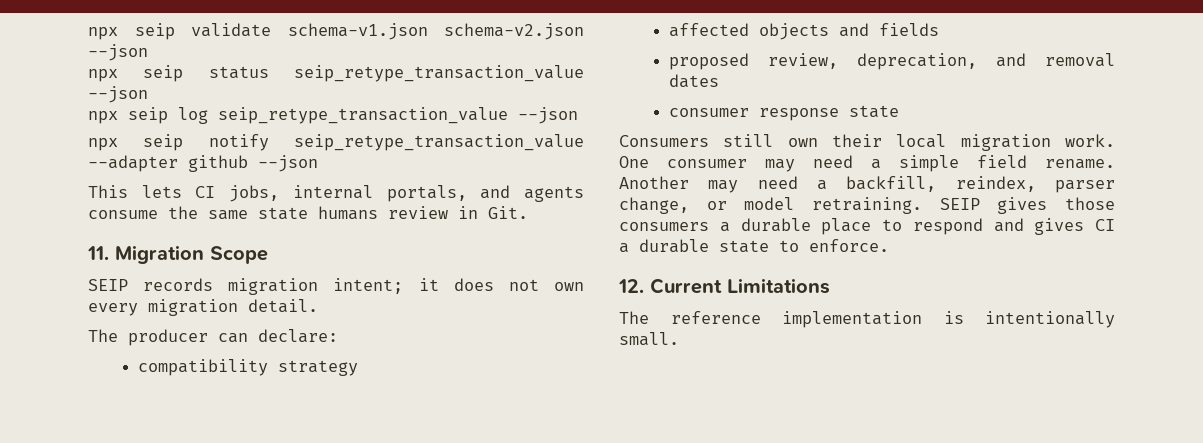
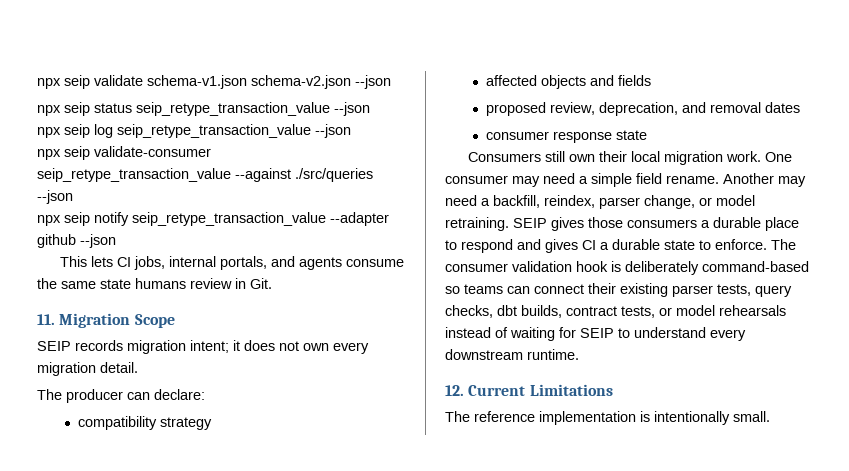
+ npx seip validate-consumer seip_retype_transaction_value --against ./src/queries --json
+ The consumer validation hook is deliberately command-based so teams can connect their existing parser tests, query checks, dbt builds, contract tests, or model rehearsals instead of waiting for SEIP to understand every downstream runtime.

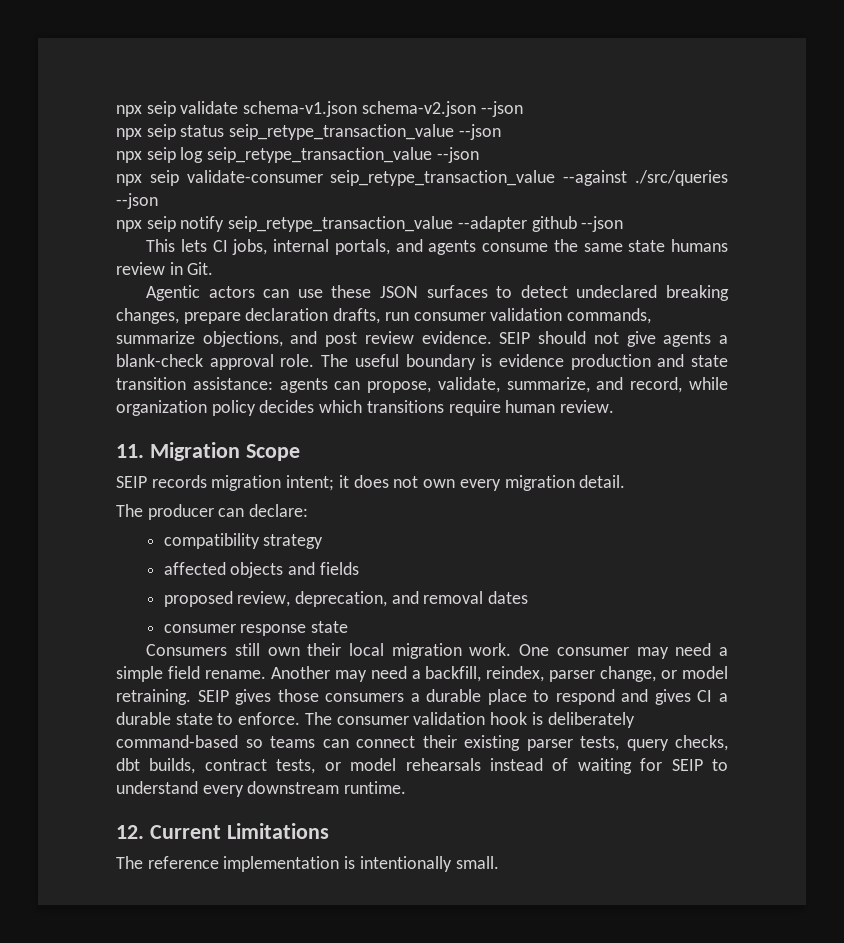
+ Agentic actors can use these JSON surfaces to detect undeclared breaking changes, prepare declaration drafts, run consumer validation commands, summarize objections, and post review evidence. SEIP should not give agents a blank-check approval role. The useful boundary is evidence production and state transition assistance: agents can propose, validate, summarize, and record, while organization policy decides which transitions require human review.

